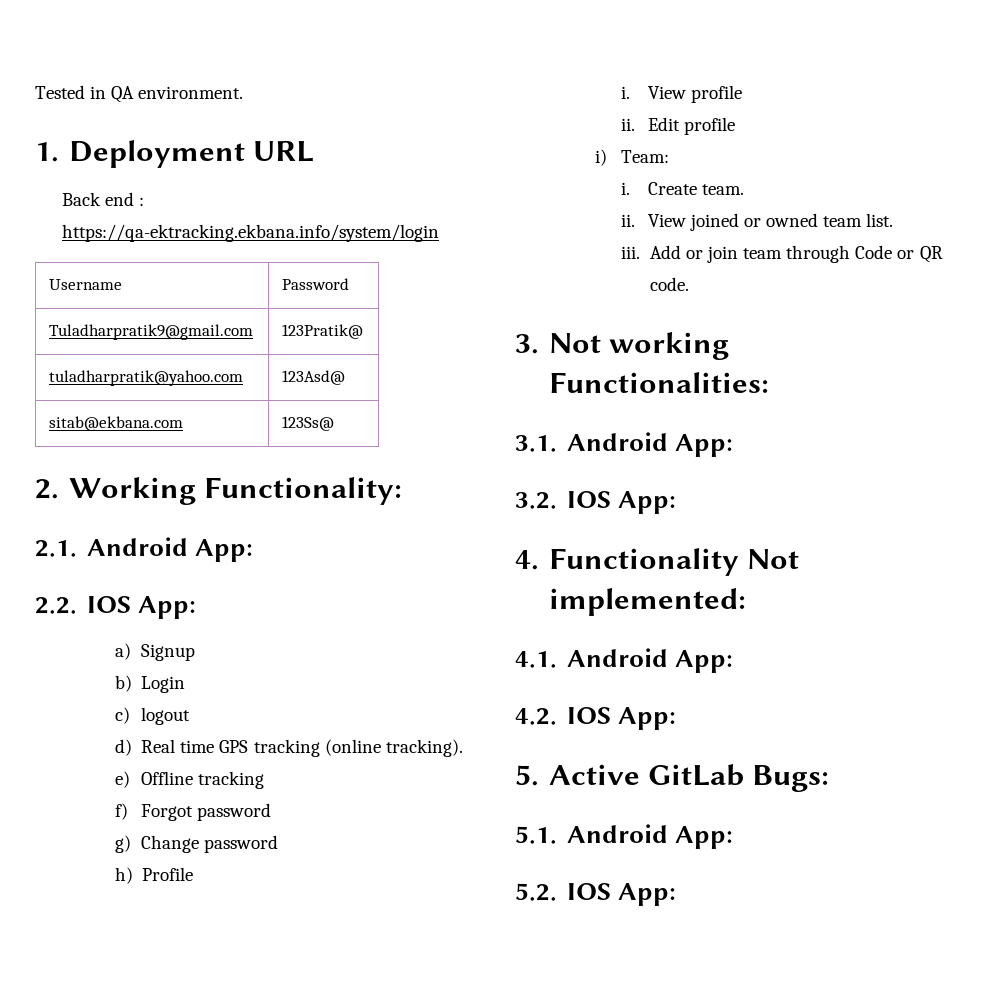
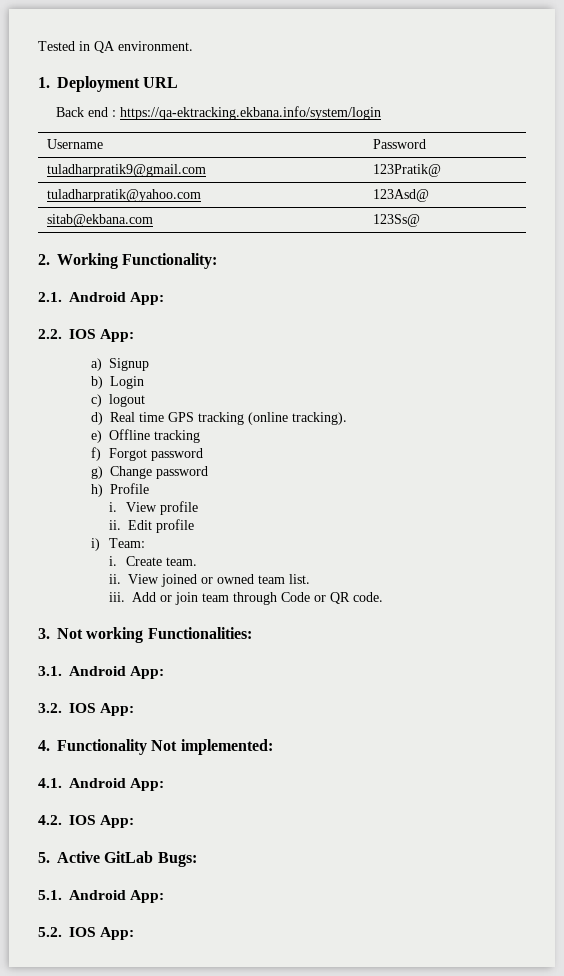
- Tuladharpratik9@gmail.com | 123Pratik@
+ tuladharpratik9@gmail.com | 123Pratik@

